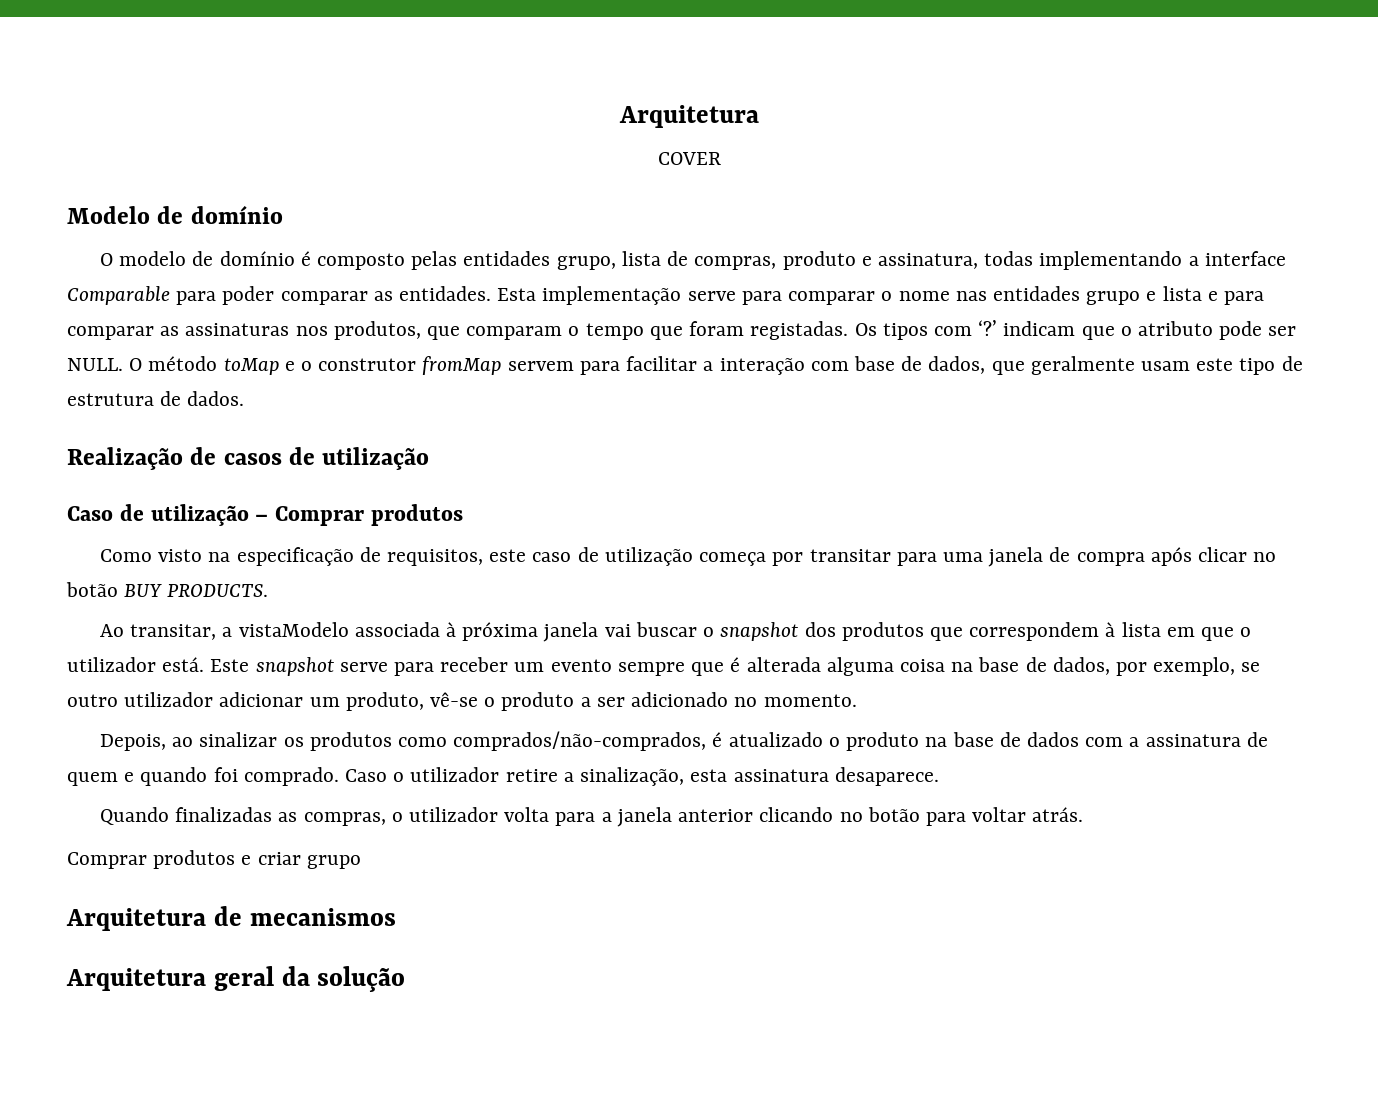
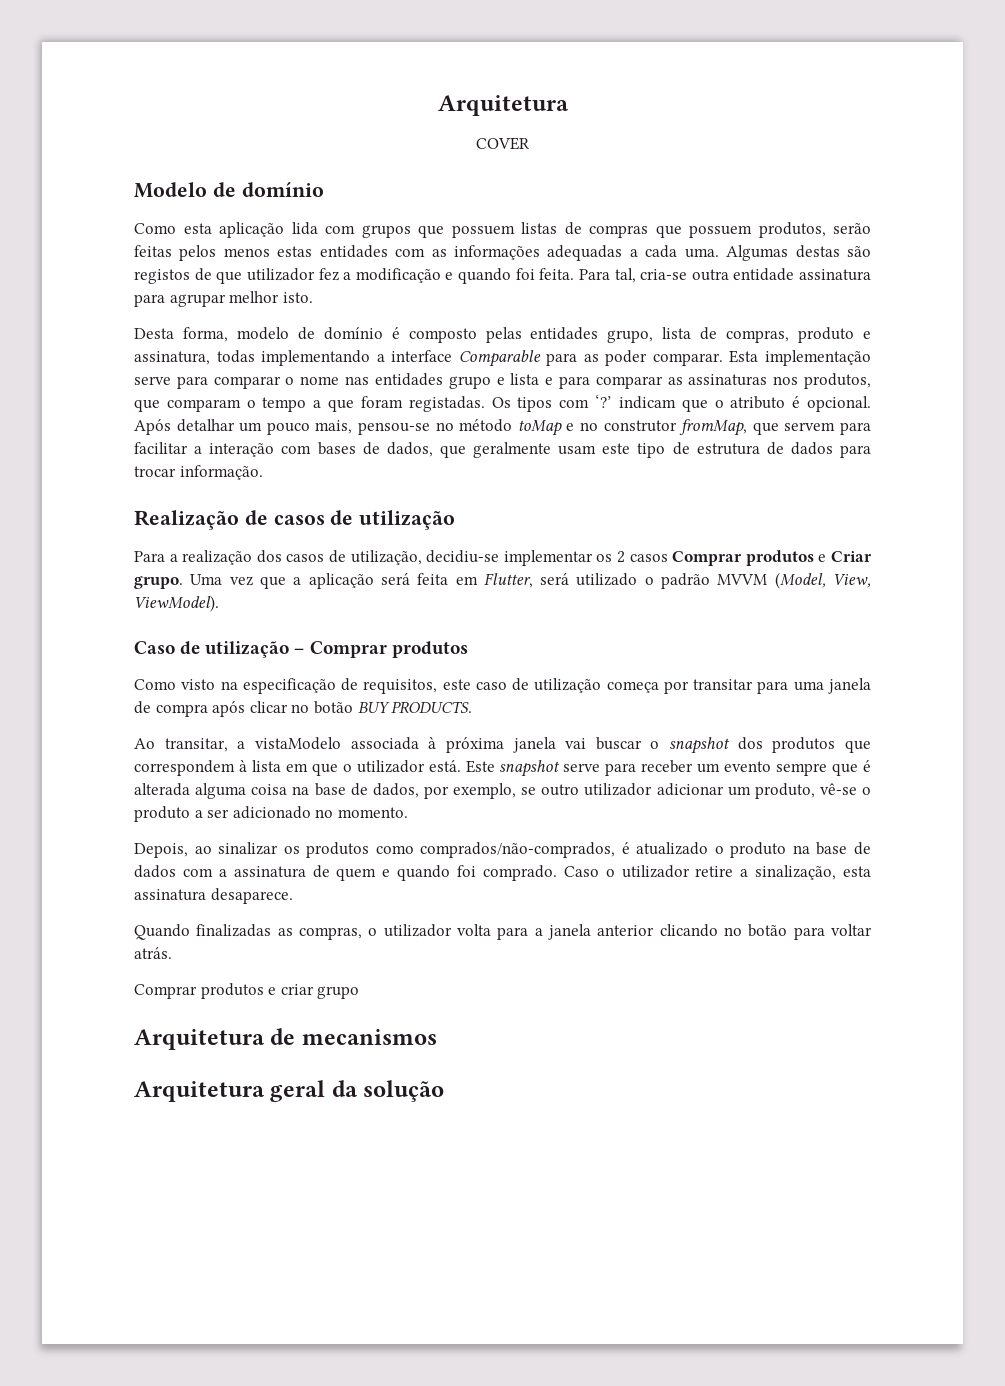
- O modelo de domínio é composto pelas entidades grupo, lista de compras, produto e assinatura, todas implementando a interface Comparable para poder comparar as entidades.
+ Como esta aplicação lida com grupos que possuem listas de compras que possuem produtos, serão feitas pelos menos estas entidades com as informações adequadas a cada uma. Algumas destas são registos de que utilizador fez a modificação e quando foi feita. Para tal, cria-se outra entidade assinatura para agrupar melhor isto.
+ Desta forma, modelo de domínio é composto pelas entidades grupo, lista de compras, produto e assinatura, todas implementando a interface Comparable para as poder comparar.
- Esta implementação serve para comparar o nome nas entidades grupo e lista e para comparar as assinaturas nos produtos, que comparam o tempo que foram registadas.
+ Esta implementação serve para comparar o nome nas entidades grupo e lista e para comparar as assinaturas nos produtos, que comparam o tempo a que foram registadas.
- Os tipos com ‘?’ indicam que o atributo pode ser NULL. O método toMap e o construtor fromMap servem para facilitar a interação com base de dados, que geralmente usam este tipo de estrutura de dados.
+ Os tipos com ‘?’ indicam que o atributo é opcional. Após detalhar um pouco mais, pensou-se no método toMap e no construtor fromMap, que servem para facilitar a interação com bases de dados, que geralmente usam este tipo de estrutura de dados para trocar informação.
+ Para a realização dos casos de utilização, decidiu-se implementar os 2 casos Comprar produtos e Criar grupo. Uma vez que a aplicação será feita em Flutter, será utilizado o padrão MVVM (Model, View, ViewModel).

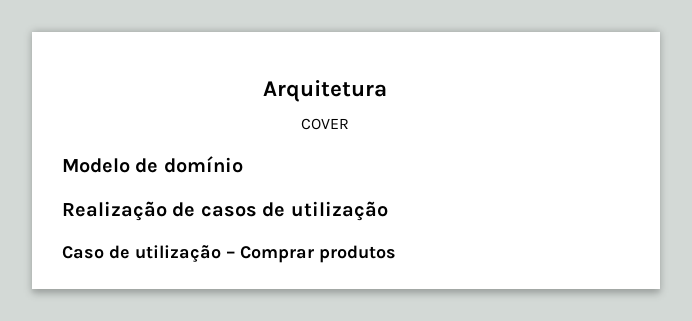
- Como esta aplicação lida com grupos que possuem listas de compras que possuem produtos, serão feitas pelos menos estas entidades com as informações adequadas a cada uma. Algumas destas são registos de que utilizador fez a modificação e quando foi feita. Para tal, cria-se outra entidade assinatura para agrupar melhor isto.
- Desta forma, modelo de domínio é composto pelas entidades grupo, lista de compras, produto e assinatura, todas implementando a interface Comparable para as poder comparar. Esta implementação serve para comparar o nome nas entidades grupo e lista e para comparar as assinaturas nos produtos, que comparam o tempo a que foram registadas. Os tipos com ‘?’ indicam que o atributo é opcional. Após detalhar um pouco mais, pensou-se no método toMap e no construtor fromMap, que servem para facilitar a interação com bases de dados, que geralmente usam este tipo de estrutura de dados para trocar informação.
- Para a realização dos casos de utilização, decidiu-se implementar os 2 casos Comprar produtos e Criar grupo. Uma vez que a aplicação será feita em Flutter, será utilizado o padrão MVVM (Model, View, ViewModel).
- Como visto na especificação de requisitos, este caso de utilização começa por transitar para uma janela de compra após clicar no botão BUY PRODUCTS.
- Ao transitar, a vistaModelo associada à próxima janela vai buscar o snapshot dos produtos que correspondem à lista em que o utilizador está. Este snapshot serve para receber um evento sempre que é alterada alguma coisa na base de dados, por exemplo, se outro utilizador adicionar um produto, vê-se o produto a ser adicionado no momento.
- Depois, ao sinalizar os produtos como comprados/não-comprados, é atualizado o produto na base de dados com a assinatura de quem e quando foi comprado. Caso o utilizador retire a sinalização, esta assinatura desaparece.
- Quando finalizadas as compras, o utilizador volta para a janela anterior clicando no botão para voltar atrás.
- Comprar produtos e criar grupo
- Arquitetura de mecanismos
- Arquitetura geral da solução

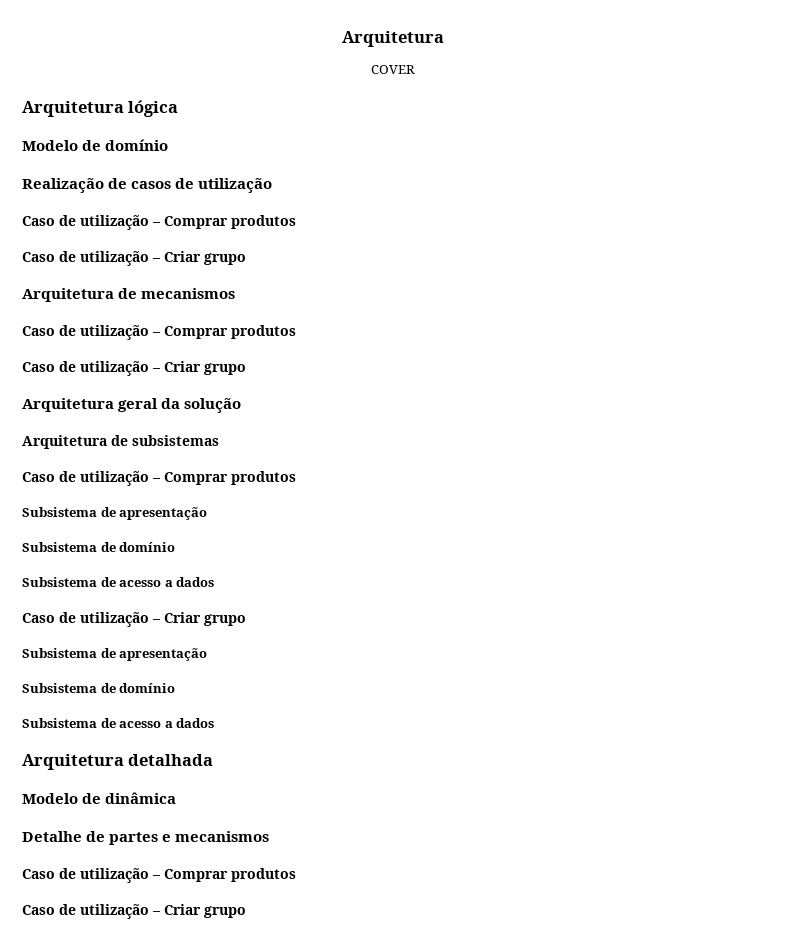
+ Arquitetura lógica
  Realização de casos de utilização
  Caso de utilização – Comprar produtos
+ Caso de utilização – Criar grupo
+ Arquitetura de mecanismos
+ Caso de utilização – Comprar produtos
+ Caso de utilização – Criar grupo
+ Arquitetura geral da solução
+ Arquitetura de subsistemas
+ Caso de utilização – Comprar produtos
+ Subsistema de apresentação
+ Subsistema de domínio
+ Subsistema de acesso a dados
+ Caso de utilização – Criar grupo
+ Subsistema de apresentação
+ Subsistema de domínio
+ Subsistema de acesso a dados
+ Arquitetura detalhada
+ Modelo de dinâmica
+ Detalhe de partes e mecanismos
+ Caso de utilização – Comprar produtos
+ Caso de utilização – Criar grupo

